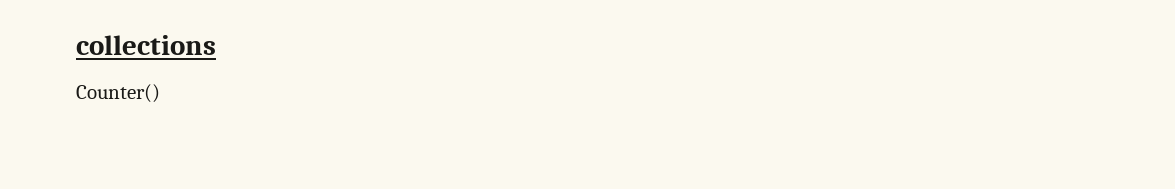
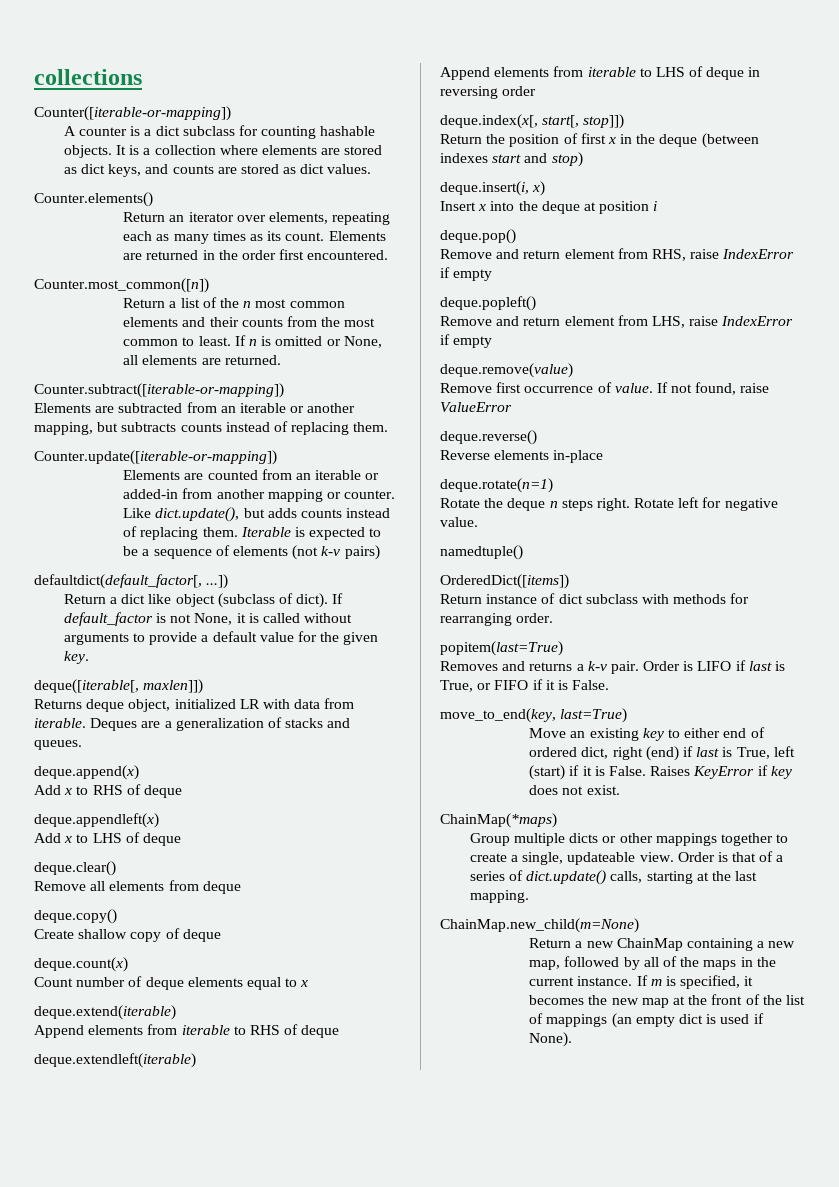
- Counter()
+ Counter([iterable-or-mapping])
+ A counter is a dict subclass for counting hashable objects. It is a collection where elements are stored as dict keys, and counts are stored as dict values.
+ Counter.elements()
+ Return an iterator over elements, repeating each as many times as its count. Elements are returned in the order first encountered.
+ Counter.most_common([n])
+ Return a list of the n most common elements and their counts from the most common to least. If n is omitted or None, all elements are returned.
+ Counter.subtract([iterable-or-mapping])
+ Elements are subtracted from an iterable or another mapping, but subtracts counts instead of replacing them.
+ Counter.update([iterable-or-mapping])
+ Elements are counted from an iterable or added-in from another mapping or counter. Like dict.update(), but adds counts instead of replacing them. Iterable is expected to be a sequence of elements (not k-v pairs)
+ defaultdict(default_factor[, ...])
+ Return a dict like object (subclass of dict). If default_factor is not None, it is called without arguments to provide a default value for the given key.
+ deque([iterable[, maxlen]])
+ Returns deque object, initialized LR with data from iterable. Deques are a generalization of stacks and queues.
+ deque.append(x)
+ Add x to RHS of deque
+ deque.appendleft(x)
+ Add x to LHS of deque
+ deque.clear()
+ Remove all elements from deque
+ deque.copy()
+ Create shallow copy of deque
+ deque.count(x)
+ Count number of deque elements equal to x
+ deque.extend(iterable)
+ Append elements from iterable to RHS of deque
+ deque.extendleft(iterable)
+ Append elements from iterable to LHS of deque in reversing order
+ deque.index(x[, start[, stop]])
+ Return the position of first x in the deque (between indexes start and stop)
+ deque.insert(i, x)
+ Insert x into the deque at position i
+ deque.pop()
+ Remove and return element from RHS, raise IndexError if empty
+ deque.popleft()
+ Remove and return element from LHS, raise IndexError if empty
+ deque.remove(value)
+ Remove first occurrence of value. If not found, raise ValueError
+ deque.reverse()
+ Reverse elements in-place
+ deque.rotate(n=1)
+ Rotate the deque n steps right. Rotate left for negative value.
+ namedtuple()
+ OrderedDict([items])
+ Return instance of dict subclass with methods for rearranging order.
+ popitem(last=True)
+ Removes and returns a k-v pair. Order is LIFO if last is True, or FIFO if it is False.
+ move_to_end(key, last=True)
+ Move an existing key to either end of ordered dict, right (end) if last is True, left (start) if it is False. Raises KeyError if key does not exist.
+ ChainMap(*maps)
+ Group multiple dicts or other mappings together to create a single, updateable view. Order is that of a series of dict.update() calls, starting at the last mapping.
+ ChainMap.new_child(m=None)
+ Return a new ChainMap containing a new map, followed by all of the maps in the current instance. If m is specified, it becomes the new map at the front of the list of mappings (an empty dict is used if None).

